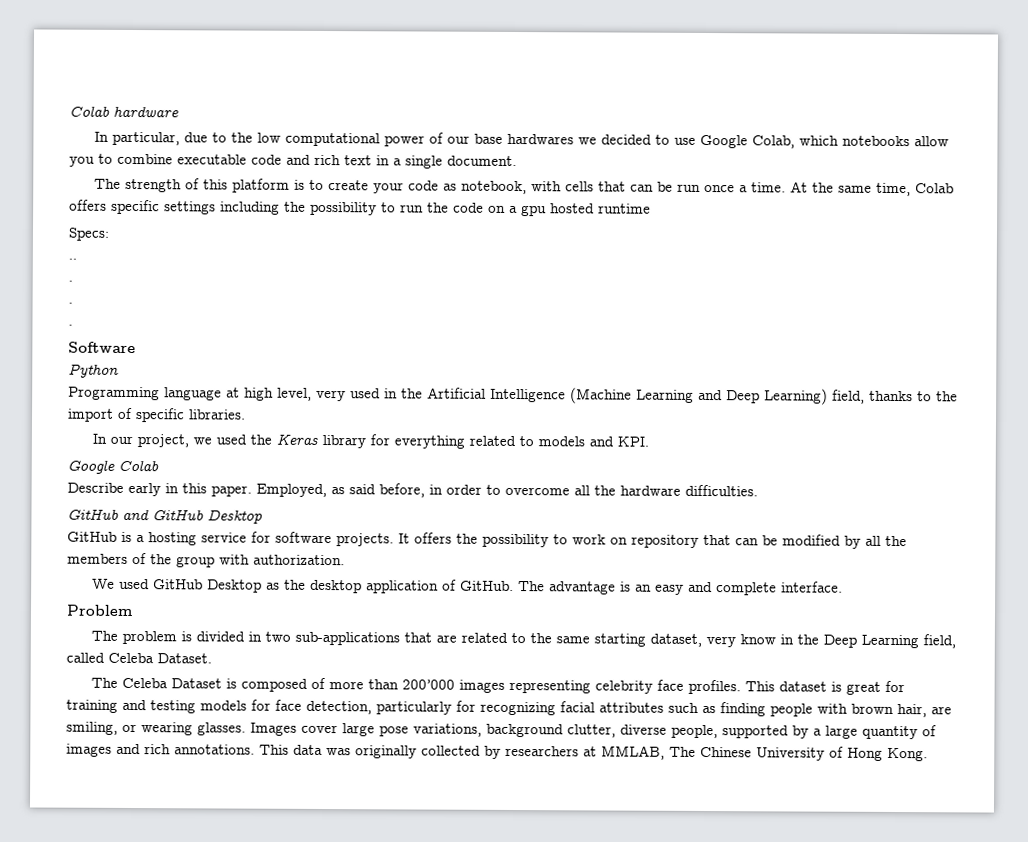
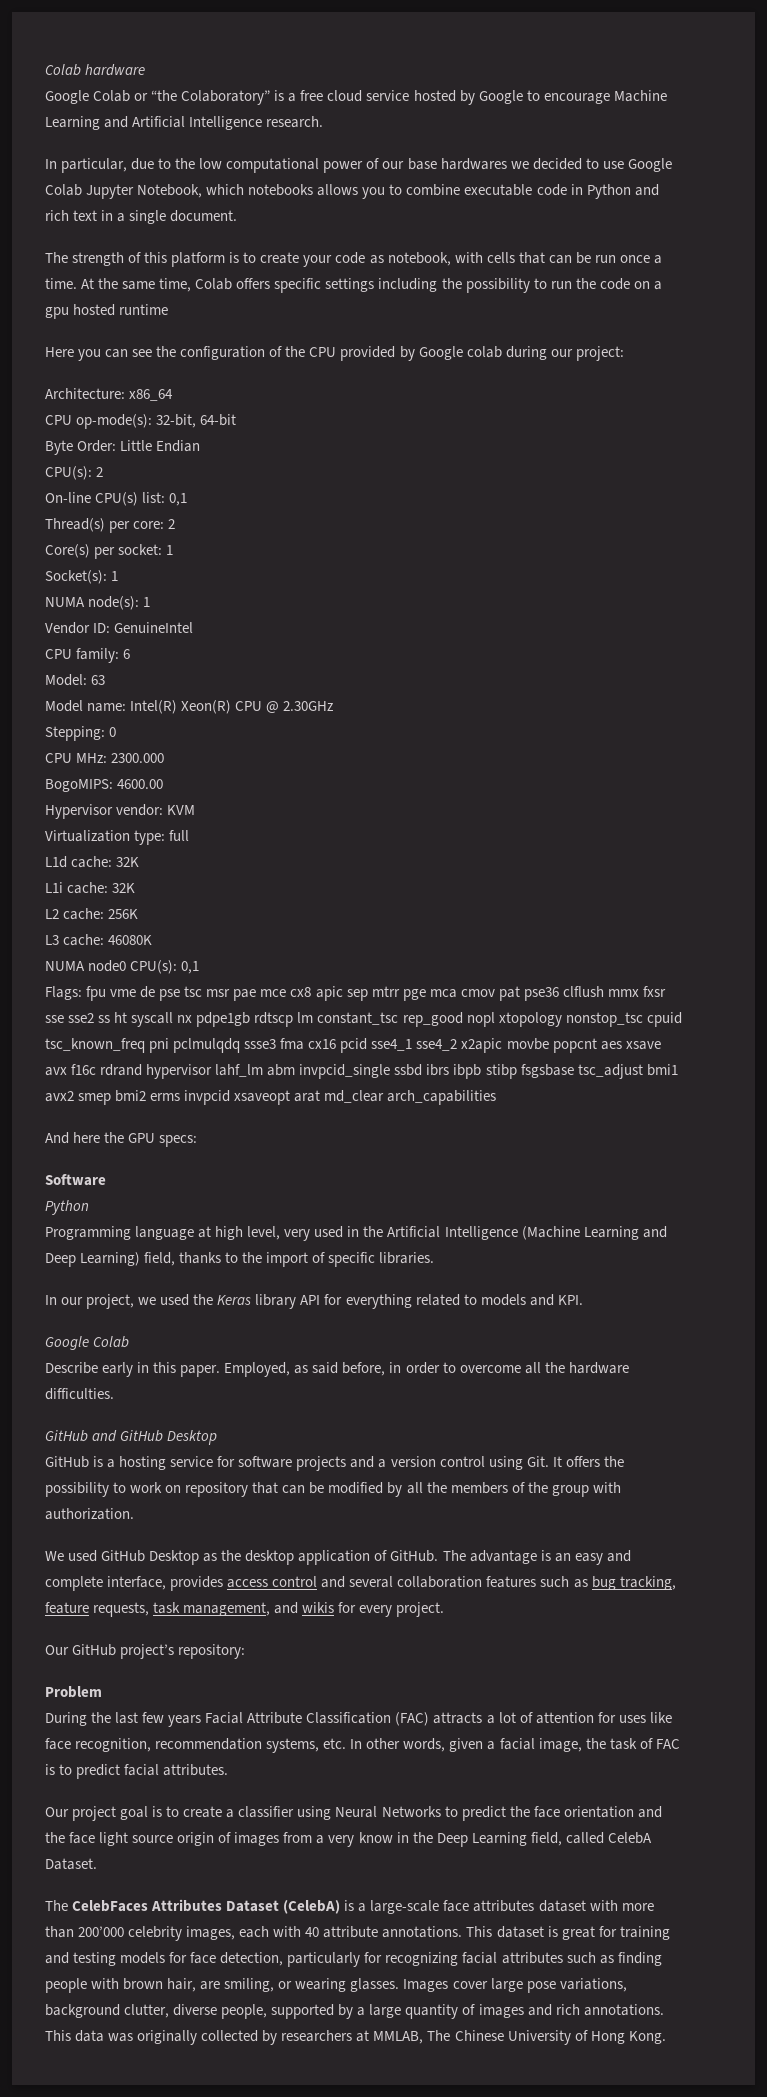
+ Google Colab or “the Colaboratory” is a free cloud service hosted by Google to encourage Machine Learning and Artificial Intelligence research.
- In particular, due to the low computational power of our base hardwares we decided to use Google Colab, which notebooks allow you to combine executable code and rich text in a single document.
+ In particular, due to the low computational power of our base hardwares we decided to use Google Colab Jupyter Notebook, which notebooks allows you to combine executable code in Python and rich text in a single document.
- Specs:
- ..
- .
- .
- .
+ Here you can see the configuration of the CPU provided by Google colab during our project:
+ Architecture: x86_64
+ CPU op-mode(s): 32-bit, 64-bit
+ Byte Order: Little Endian
+ CPU(s): 2
+ On-line CPU(s) list: 0,1
+ Thread(s) per core: 2
+ Core(s) per socket: 1
+ Socket(s): 1
+ NUMA node(s): 1
+ Vendor ID: GenuineIntel
+ CPU family: 6
+ Model: 63
+ Model name: Intel(R) Xeon(R) CPU @ 2.30GHz
+ Stepping: 0
+ CPU MHz: 2300.000
+ BogoMIPS: 4600.00
+ Hypervisor vendor: KVM
+ Virtualization type: full
+ L1d cache: 32K
+ L1i cache: 32K
+ L2 cache: 256K
+ L3 cache: 46080K
+ NUMA node0 CPU(s): 0,1
+ Flags: fpu vme de pse tsc msr pae mce cx8 apic sep mtrr pge mca cmov pat pse36 clflush mmx fxsr sse sse2 ss ht syscall nx pdpe1gb rdtscp lm constant_tsc rep_good nopl xtopology nonstop_tsc cpuid tsc_known_freq pni pclmulqdq ssse3 fma cx16 pcid sse4_1 sse4_2 x2apic movbe popcnt aes xsave avx f16c rdrand hypervisor lahf_lm abm invpcid_single ssbd ibrs ibpb stibp fsgsbase tsc_adjust bmi1 avx2 smep bmi2 erms invpcid xsaveopt arat md_clear arch_capabilities
+ And here the GPU specs:
- In our project, we used the Keras library for everything related to models and KPI.
+ In our project, we used the Keras library API for everything related to models and KPI.
- GitHub is a hosting service for software projects. It offers the possibility to work on repository that can be modified by all the members of the group with authorization.
+ GitHub is a hosting service for software projects and a version control using Git. It offers the possibility to work on repository that can be modified by all the members of the group with authorization.
- The advantage is an easy and complete interface.
+ The advantage is an easy and complete interface, provides access control and several collaboration features such as bug tracking, feature requests, task management, and wikis for every project.
+ Our GitHub project’s repository:
  Problem
- The problem is divided in two sub-applications that are related to the same starting dataset, very know in the Deep Learning field, called Celeba Dataset.
+ During the last few years Facial Attribute Classification (FAC) attracts a lot of attention for uses like face recognition, recommendation systems, etc. In other words, given a facial image, the task of FAC is to predict facial attributes.
+ Our project goal is to create a classifier using Neural Networks to predict the face orientation and the face light source origin of images from a very know in the Deep Learning field, called CelebA Dataset.
- The Celeba Dataset is composed of more than 200’000 images representing celebrity face profiles.
+ The CelebFaces Attributes Dataset (CelebA) is a large-scale face attributes dataset with more than 200’000 celebrity images, each with 40 attribute annotations.

